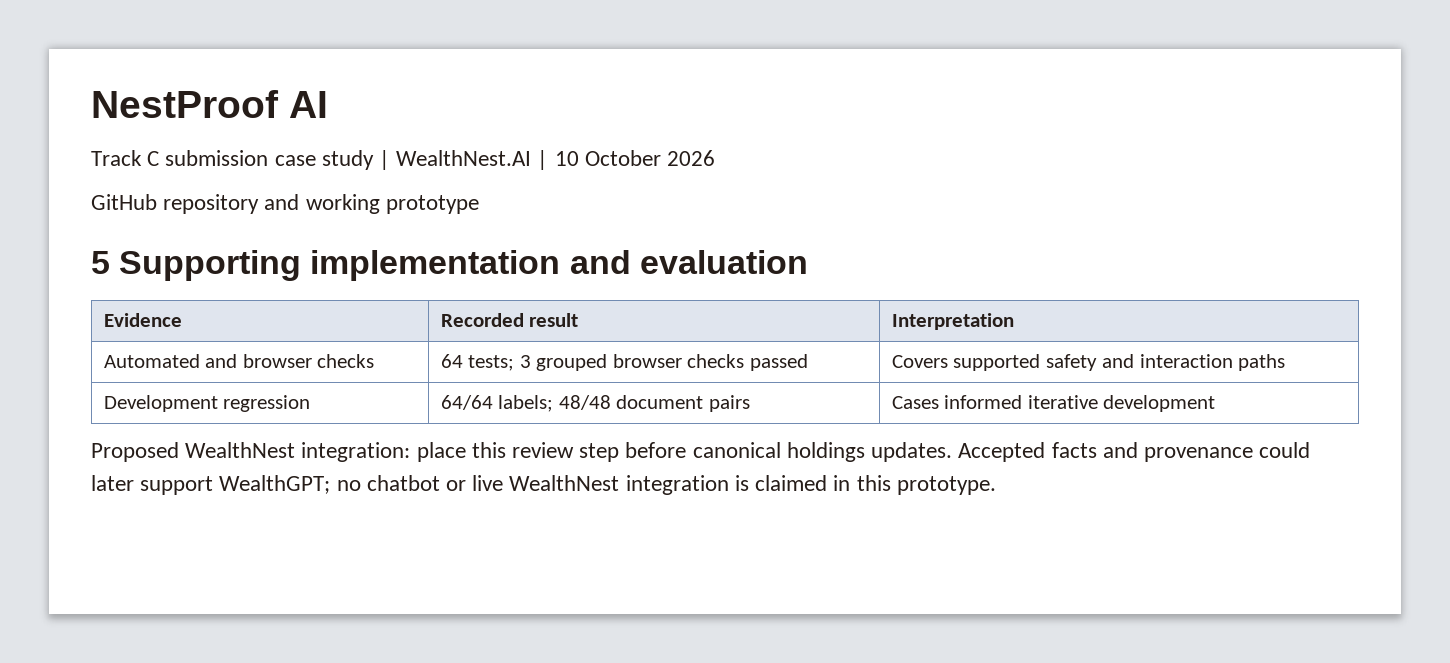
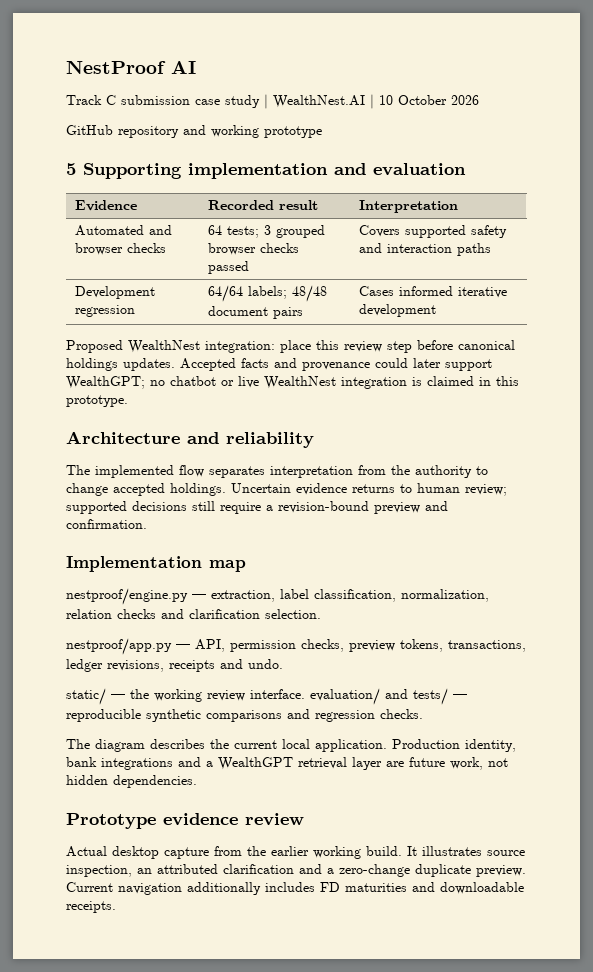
+ Architecture and reliability
+ The implemented flow separates interpretation from the authority to change accepted holdings. Uncertain evidence returns to human review; supported decisions still require a revision-bound preview and confirmation.
+ Implementation map
+ nestproof/engine.py — extraction, label classification, normalization, relation checks and clarification selection.
+ nestproof/app.py — API, permission checks, preview tokens, transactions, ledger revisions, receipts and undo.
+ static/ — the working review interface. evaluation/ and tests/ — reproducible synthetic comparisons and regression checks.
+ The diagram describes the current local application. Production identity, bank integrations and a WealthGPT retrieval layer are future work, not hidden dependencies.
+ Prototype evidence review
+ Actual desktop capture from the earlier working build. It illustrates source inspection, an attributed clarification and a zero-change duplicate preview. Current navigation additionally includes FD maturities and downloadable receipts.

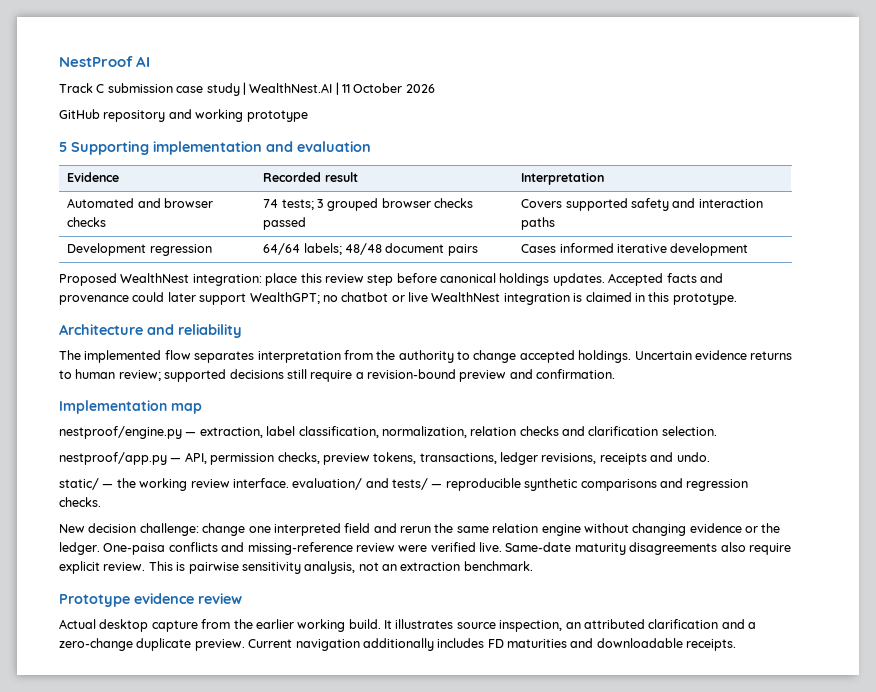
- Track C submission case study | WealthNest.AI | 10 October 2026
+ Track C submission case study | WealthNest.AI | 11 October 2026
- Automated and browser checks | 64 tests; 3 grouped browser checks passed | Covers supported safety and interaction paths
+ Automated and browser checks | 74 tests; 3 grouped browser checks passed | Covers supported safety and interaction paths
- The diagram describes the current local application. Production identity, bank integrations and a WealthGPT retrieval layer are future work, not hidden dependencies.
+ New decision challenge: change one interpreted field and rerun the same relation engine without changing evidence or the ledger. One-paisa conflicts and missing-reference review were verified live. Same-date maturity disagreements also require explicit review. This is pairwise sensitivity analysis, not an extraction benchmark.

